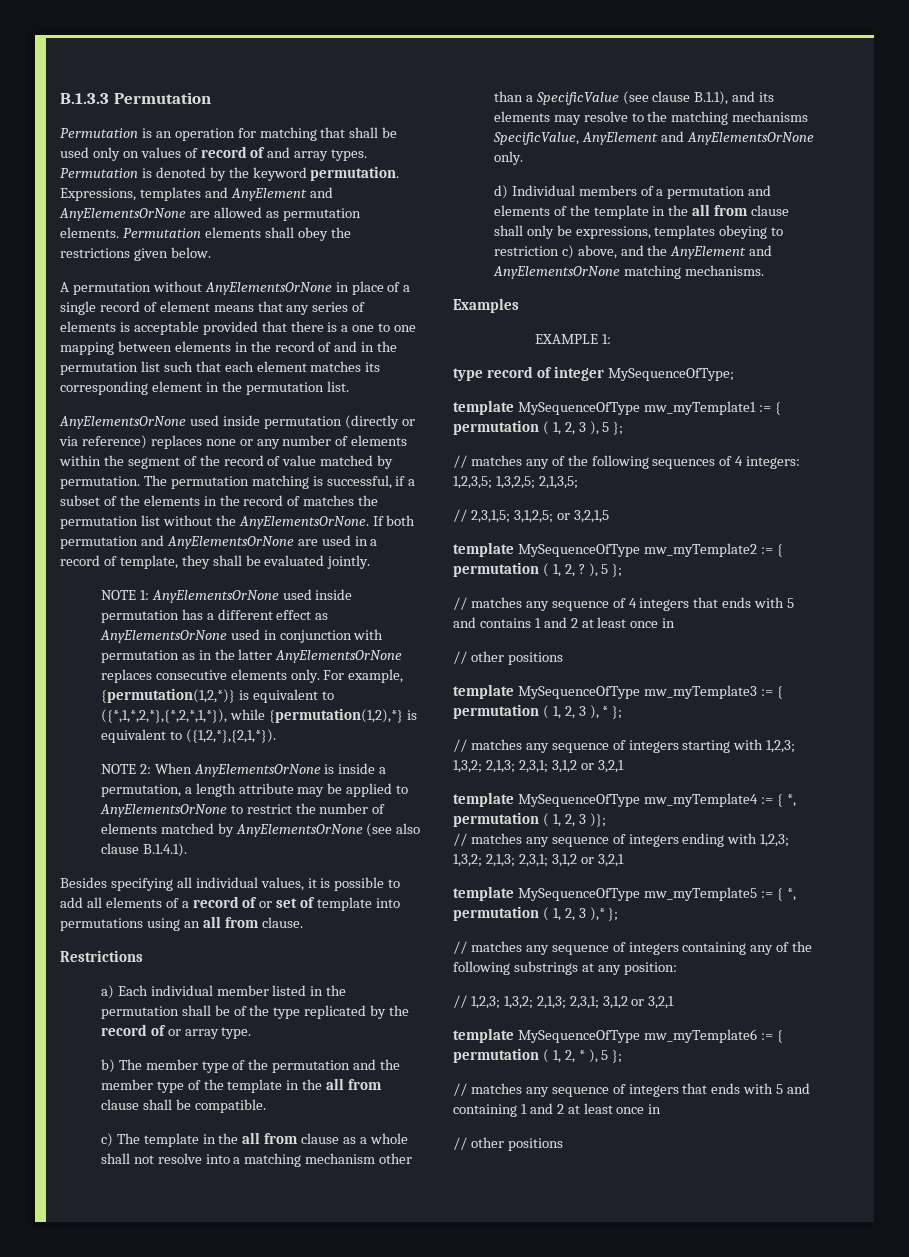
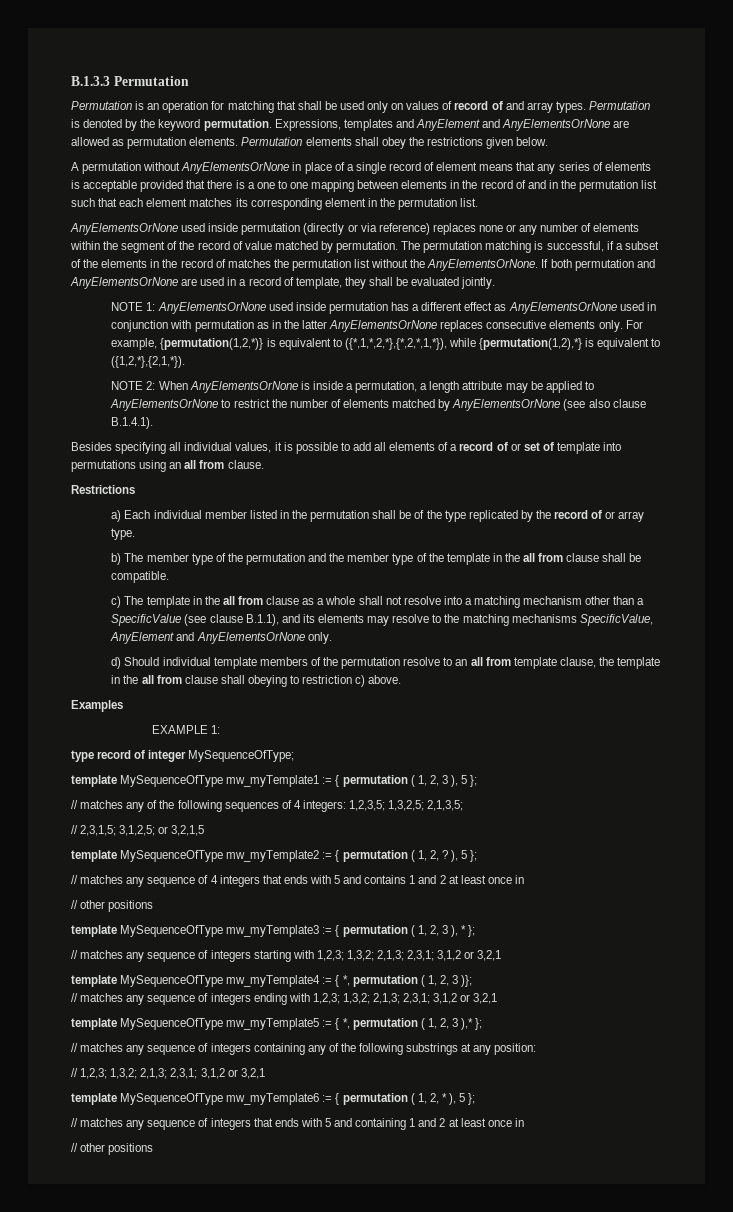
- d) Individual members of a permutation and elements of the template in the all from clause shall only be expressions, templates obeying to restriction c) above, and the AnyElement and AnyElementsOrNone matching mechanisms.
+ d) Should individual template members of the permutation resolve to an all from template clause, the template in the all from clause shall obeying to restriction c) above.

